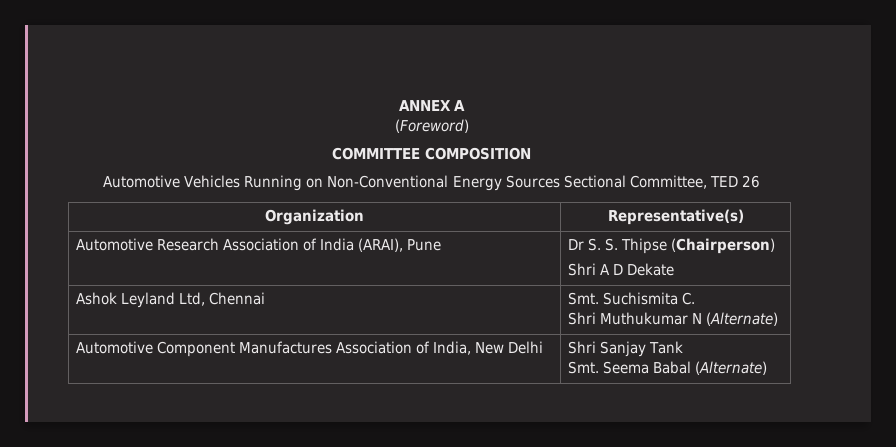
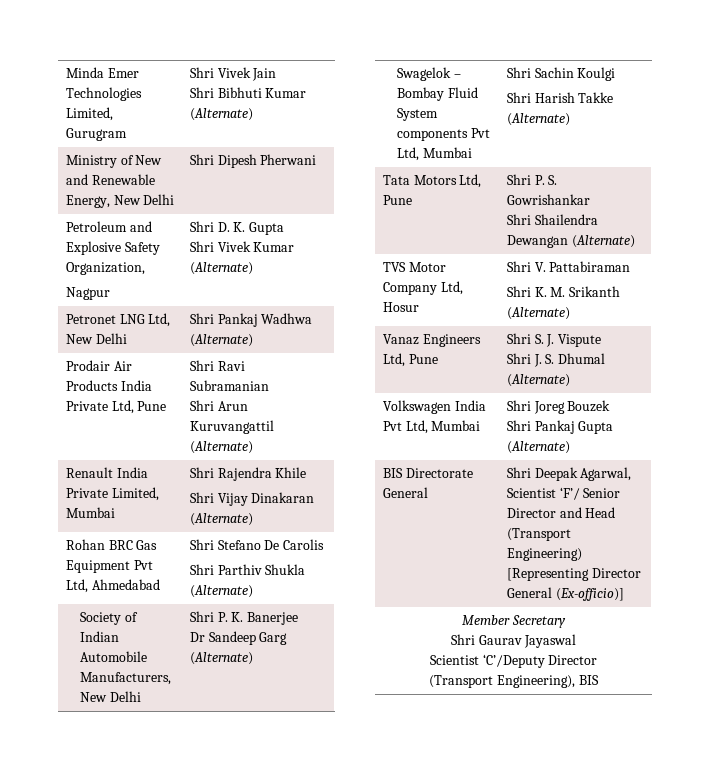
- ANNEX A
- (Foreword)
- COMMITTEE COMPOSITION
- Automotive Vehicles Running on Non-Conventional Energy Sources Sectional Committee, TED 26
- Organization | Representative(s)
- Automotive Research Association of India (ARAI), Pune | Dr S. S. Thipse (Chairperson)
- Shri A D Dekate
- Ashok Leyland Ltd, Chennai | Smt. Suchismita C.
- Shri Muthukumar N (Alternate)
- Automotive Component Manufactures Association of India, New Delhi | Shri Sanjay Tank
- Smt. Seema Babal (Alternate)
+ Minda Emer Technologies Limited, Gurugram | Shri Vivek Jain
+ Shri Bibhuti Kumar (Alternate)
+ Ministry of New and Renewable Energy, New Delhi | Shri Dipesh Pherwani
+ Petroleum and Explosive Safety Organization,
+ Nagpur | Shri D. K. Gupta
+ Shri Vivek Kumar (Alternate)
+ Petronet LNG Ltd, New Delhi | Shri Pankaj Wadhwa (Alternate)
+ Prodair Air Products India Private Ltd, Pune | Shri Ravi Subramanian
+ Shri Arun Kuruvangattil (Alternate)
+ Renault India Private Limited, Mumbai | Shri Rajendra Khile
+ Shri Vijay Dinakaran (Alternate)
+ Rohan BRC Gas Equipment Pvt Ltd, Ahmedabad | Shri Stefano De Carolis
+ Shri Parthiv Shukla (Alternate)
+ Society of Indian Automobile Manufacturers, New Delhi | Shri P. K. Banerjee
+ Dr Sandeep Garg (Alternate)
+ Swagelok – Bombay Fluid System components Pvt Ltd, Mumbai | Shri Sachin Koulgi
+ Shri Harish Takke (Alternate)
+ Tata Motors Ltd, Pune | Shri P. S. Gowrishankar
+ Shri Shailendra Dewangan (Alternate)
+ TVS Motor Company Ltd, Hosur | Shri V. Pattabiraman
+ Shri K. M. Srikanth (Alternate)
+ Vanaz Engineers Ltd, Pune | Shri S. J. Vispute
+ Shri J. S. Dhumal (Alternate)
+ Volkswagen India Pvt Ltd, Mumbai | Shri Joreg Bouzek
+ Shri Pankaj Gupta (Alternate)
+ BIS Directorate General | Shri Deepak Agarwal, Scientist ‘F’/ Senior Director and Head (Transport Engineering) [Representing Director General (Ex-officio)]
+ Member Secretary
+ Shri Gaurav Jayaswal
+ Scientist ‘C’/Deputy Director
+ (Transport Engineering), BIS

